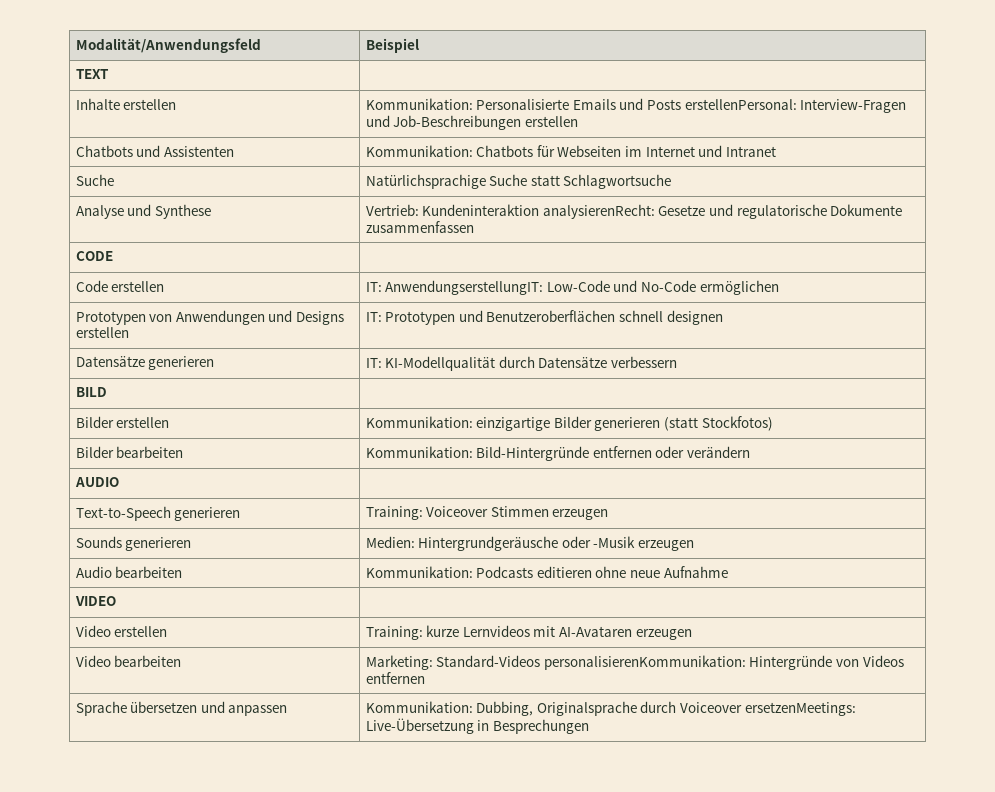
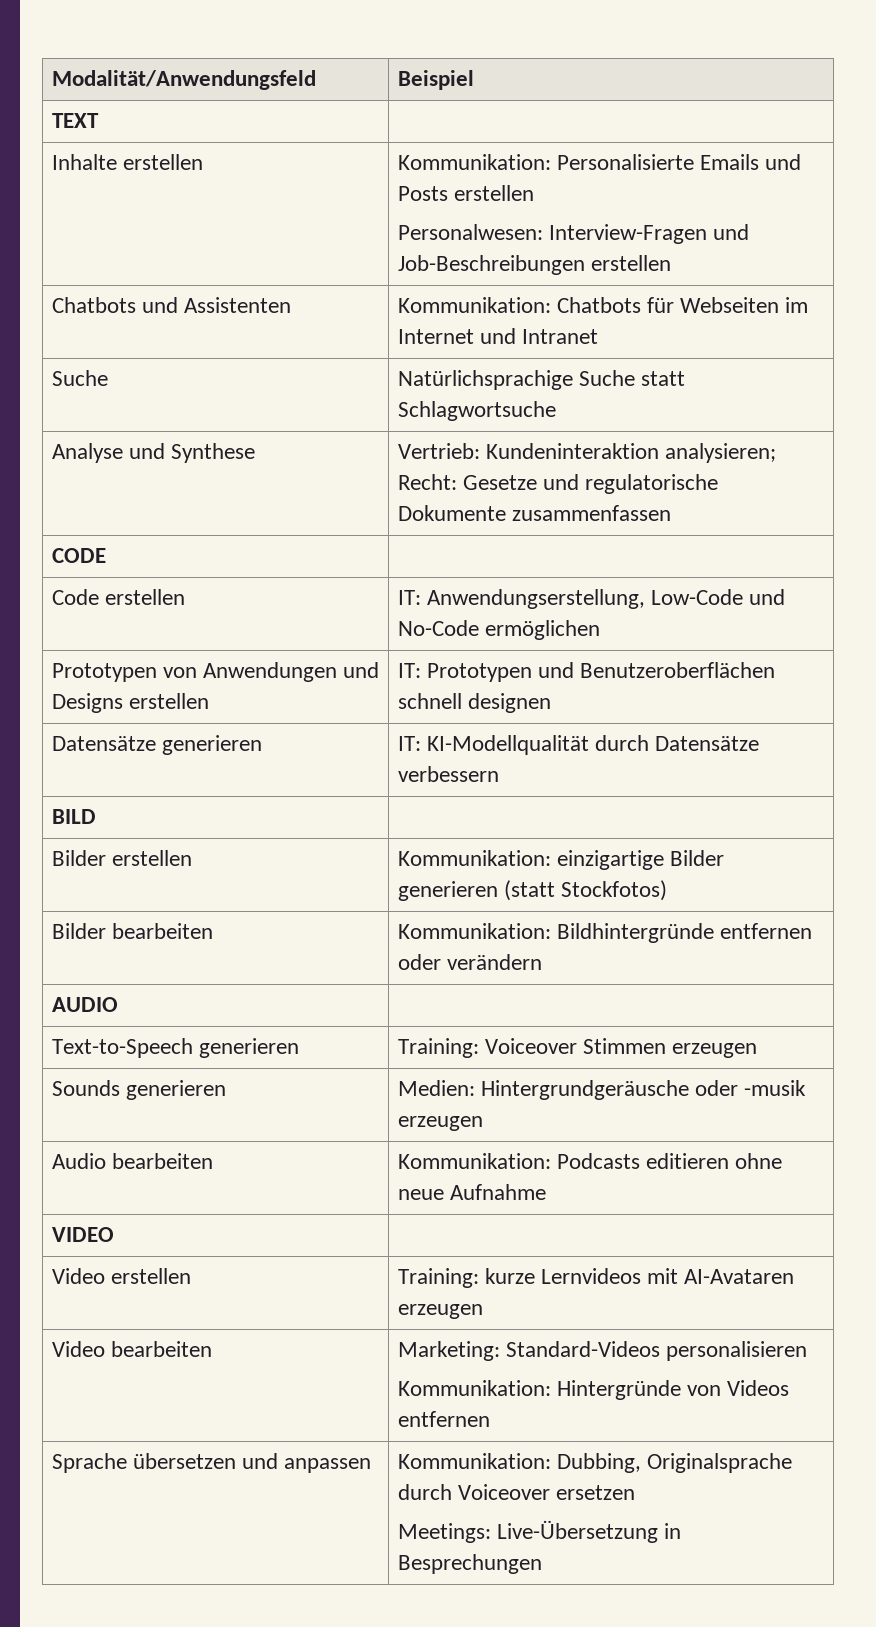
- Inhalte erstellen | Kommunikation: Personalisierte Emails und Posts erstellenPersonal: Interview-Fragen und Job-Beschreibungen erstellen
+ Inhalte erstellen | Kommunikation: Personalisierte Emails und Posts erstellen
+ Personalwesen: Interview-Fragen und Job-Beschreibungen erstellen
- Analyse und Synthese | Vertrieb: Kundeninteraktion analysierenRecht: Gesetze und regulatorische Dokumente zusammenfassen
+ Analyse und Synthese | Vertrieb: Kundeninteraktion analysieren; Recht: Gesetze und regulatorische Dokumente zusammenfassen
- Code erstellen | IT: AnwendungserstellungIT: Low-Code und No-Code ermöglichen
+ Code erstellen | IT: Anwendungserstellung, Low-Code und No-Code ermöglichen
- Bilder bearbeiten | Kommunikation: Bild-Hintergründe entfernen oder verändern
+ Bilder bearbeiten | Kommunikation: Bildhintergründe entfernen oder verändern
- Sounds generieren | Medien: Hintergrundgeräusche oder -Musik erzeugen
+ Sounds generieren | Medien: Hintergrundgeräusche oder -musik erzeugen
- Video bearbeiten | Marketing: Standard-Videos personalisierenKommunikation: Hintergründe von Videos entfernen
+ Video bearbeiten | Marketing: Standard-Videos personalisieren
+ Kommunikation: Hintergründe von Videos entfernen
- Sprache übersetzen und anpassen | Kommunikation: Dubbing, Originalsprache durch Voiceover ersetzenMeetings: Live-Übersetzung in Besprechungen
+ Sprache übersetzen und anpassen | Kommunikation: Dubbing, Originalsprache durch Voiceover ersetzen
+ Meetings: Live-Übersetzung in Besprechungen

